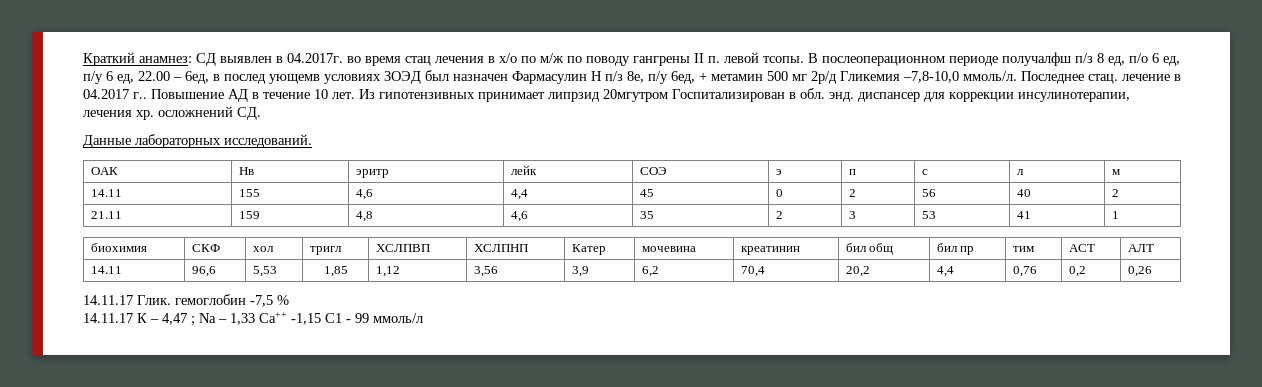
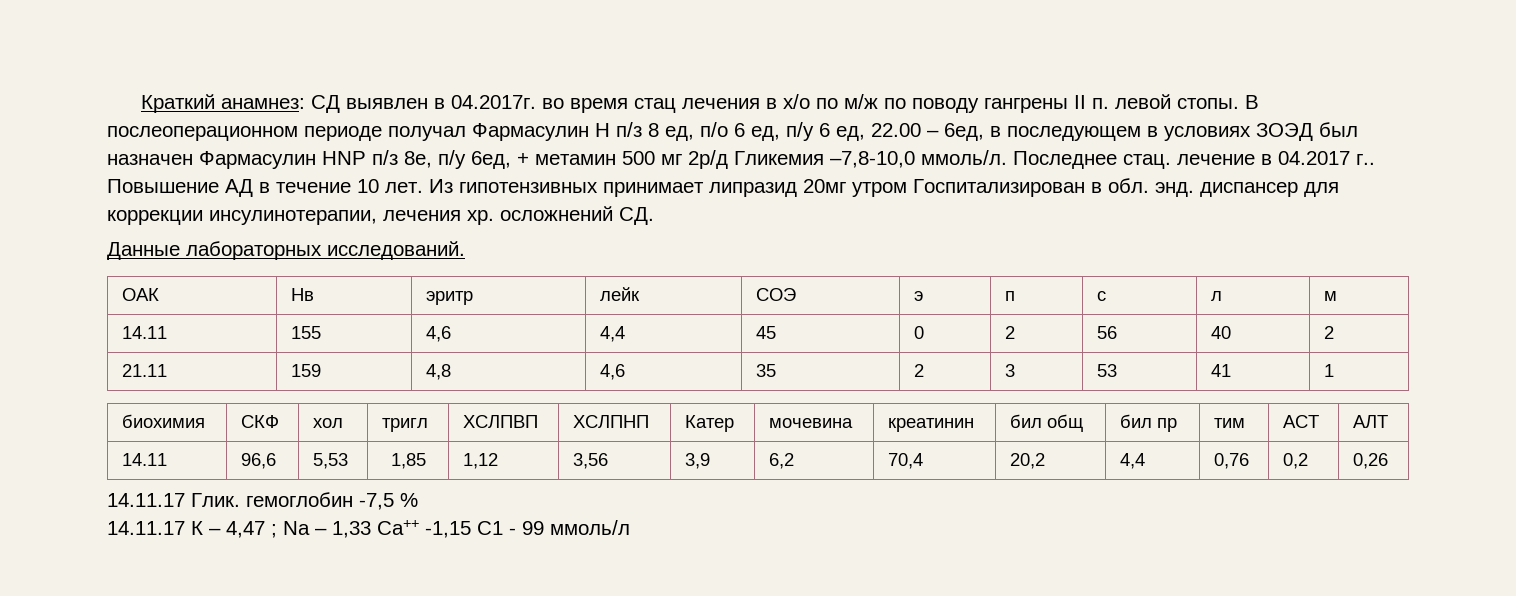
- Краткий анамнез: СД выявлен в 04.2017г. во время стац лечения в х/о по м/ж по поводу гангрены II п. левой тсопы.
+ Краткий анамнез: СД выявлен в 04.2017г. во время стац лечения в х/о по м/ж по поводу гангрены II п. левой стопы.
- В послеоперационном периоде получалфш п/з 8 ед, п/о 6 ед, п/у 6 ед, 22.00 – 6ед, в послед ующемв условиях ЗОЭД был назначен Фармасулин Н п/з 8е, п/у 6ед, + метамин 500 мг 2р/д Гликемия –7,8-10,0 ммоль/л.
+ В послеоперационном периоде получал Фармасулин Н п/з 8 ед, п/о 6 ед, п/у 6 ед, 22.00 – 6ед, в последующем в условиях ЗОЭД был назначен Фармасулин НNP п/з 8е, п/у 6ед, + метамин 500 мг 2р/д Гликемия –7,8-10,0 ммоль/л.
- Из гипотензивных принимает липрзид 20мгутром Госпитализирован в обл. энд. диспансер для коррекции инсулинотерапии, лечения хр. осложнений СД.
+ Из гипотензивных принимает липразид 20мг утром Госпитализирован в обл. энд. диспансер для коррекции инсулинотерапии, лечения хр. осложнений СД.

